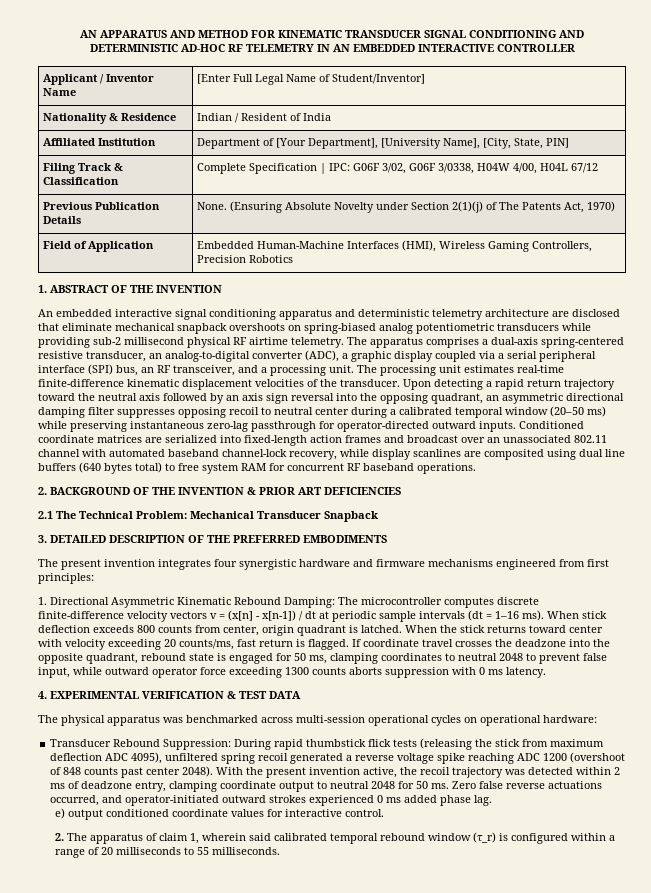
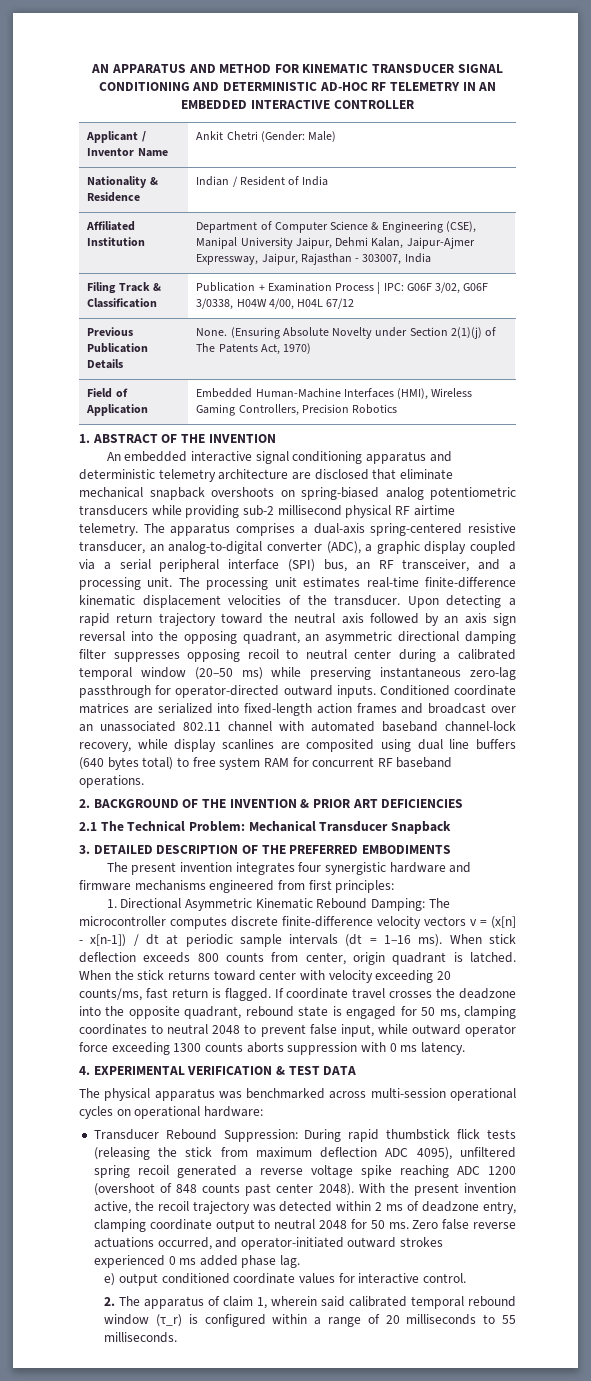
- Applicant / Inventor Name | [Enter Full Legal Name of Student/Inventor]
+ Applicant / Inventor Name | Ankit Chetri (Gender: Male)
- Affiliated Institution | Department of [Your Department], [University Name], [City, State, PIN]
+ Affiliated Institution | Department of Computer Science & Engineering (CSE), Manipal University Jaipur, Dehmi Kalan, Jaipur-Ajmer Expressway, Jaipur, Rajasthan - 303007, India
- Filing Track & Classification | Complete Specification | IPC: G06F 3/02, G06F 3/0338, H04W 4/00, H04L 67/12
+ Filing Track & Classification | Publication + Examination Process | IPC: G06F 3/02, G06F 3/0338, H04W 4/00, H04L 67/12

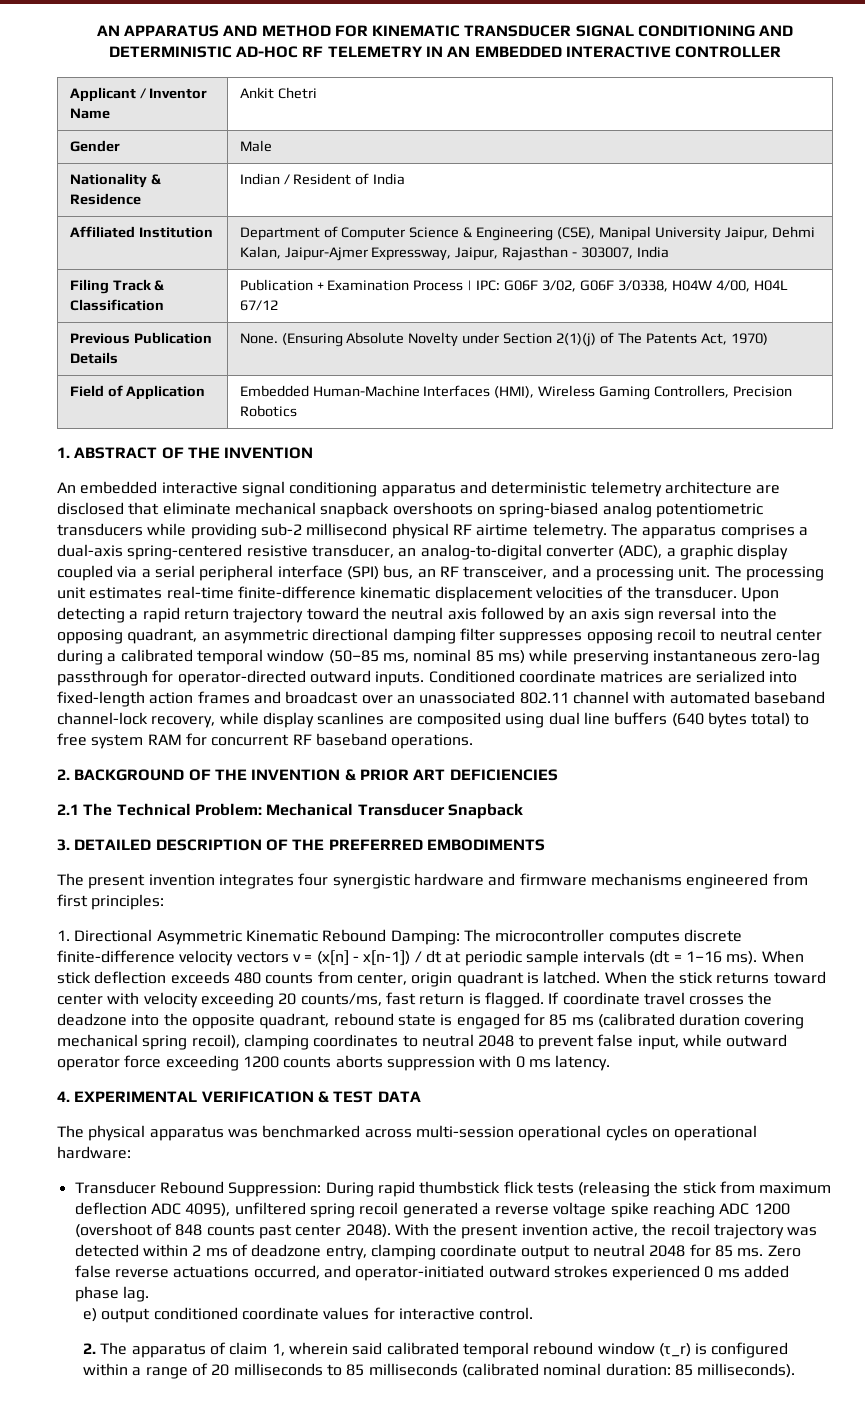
- Applicant / Inventor Name | Ankit Chetri (Gender: Male)
+ Applicant / Inventor Name | Ankit Chetri
+ Gender | Male
- Upon detecting a rapid return trajectory toward the neutral axis followed by an axis sign reversal into the opposing quadrant, an asymmetric directional damping filter suppresses opposing recoil to neutral center during a calibrated temporal window (20–50 ms) while preserving instantaneous zero-lag passthrough for operator-directed outward inputs.
+ Upon detecting a rapid return trajectory toward the neutral axis followed by an axis sign reversal into the opposing quadrant, an asymmetric directional damping filter suppresses opposing recoil to neutral center during a calibrated temporal window (50–85 ms, nominal 85 ms) while preserving instantaneous zero-lag passthrough for operator-directed outward inputs.
- When stick deflection exceeds 800 counts from center, origin quadrant is latched.
+ When stick deflection exceeds 480 counts from center, origin quadrant is latched.
- If coordinate travel crosses the deadzone into the opposite quadrant, rebound state is engaged for 50 ms, clamping coordinates to neutral 2048 to prevent false input, while outward operator force exceeding 1300 counts aborts suppression with 0 ms latency.
+ If coordinate travel crosses the deadzone into the opposite quadrant, rebound state is engaged for 85 ms (calibrated duration covering mechanical spring recoil), clamping coordinates to neutral 2048 to prevent false input, while outward operator force exceeding 1200 counts aborts suppression with 0 ms latency.
- With the present invention active, the recoil trajectory was detected within 2 ms of deadzone entry, clamping coordinate output to neutral 2048 for 50 ms.
+ With the present invention active, the recoil trajectory was detected within 2 ms of deadzone entry, clamping coordinate output to neutral 2048 for 85 ms.
- 2. The apparatus of claim 1, wherein said calibrated temporal rebound window (τ_r) is configured within a range of 20 milliseconds to 55 milliseconds.
+ 2. The apparatus of claim 1, wherein said calibrated temporal rebound window (τ_r) is configured within a range of 20 milliseconds to 85 milliseconds (calibrated nominal duration: 85 milliseconds).

